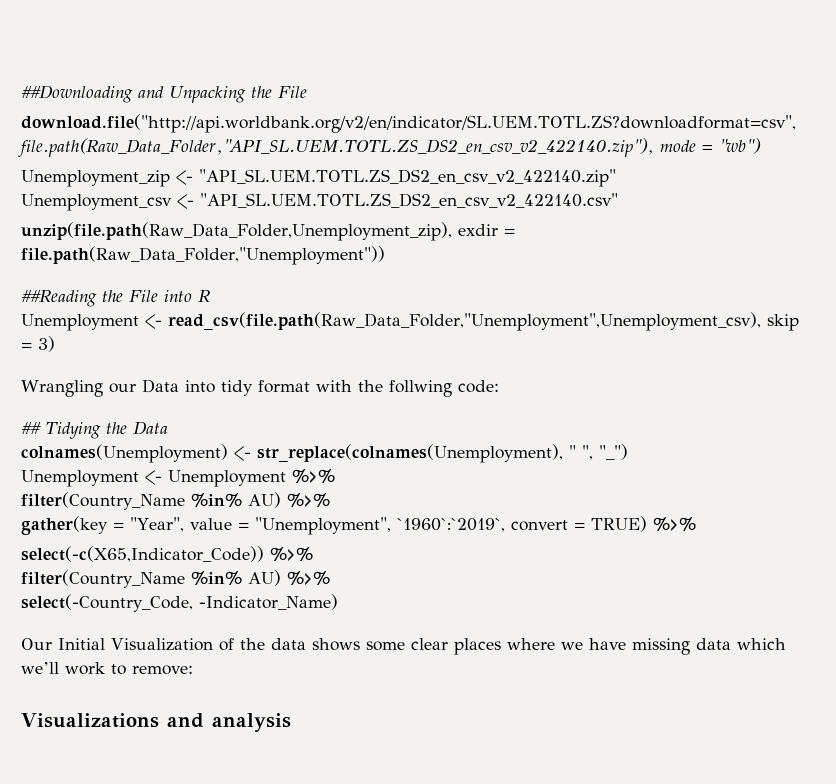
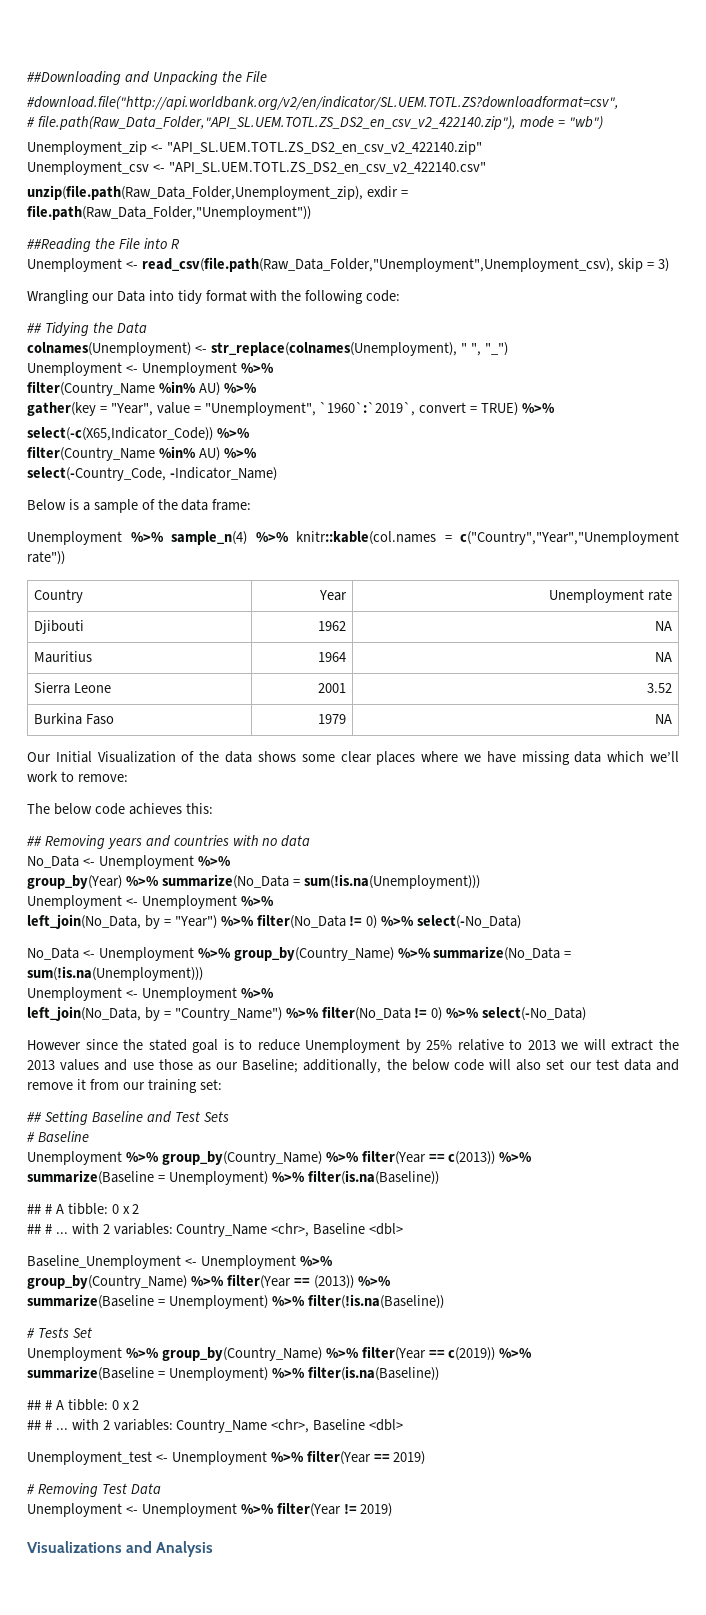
- download.file("http://api.worldbank.org/v2/en/indicator/SL.UEM.TOTL.ZS?downloadformat=csv", file.path(Raw_Data_Folder,"API_SL.UEM.TOTL.ZS_DS2_en_csv_v2_422140.zip"), mode = "wb")
+ #download.file("http://api.worldbank.org/v2/en/indicator/SL.UEM.TOTL.ZS?downloadformat=csv",
+ # file.path(Raw_Data_Folder,"API_SL.UEM.TOTL.ZS_DS2_en_csv_v2_422140.zip"), mode = "wb")
- Wrangling our Data into tidy format with the follwing code:
+ Wrangling our Data into tidy format with the following code:
+ Below is a sample of the data frame:
+ Unemployment %>% sample_n(4) %>% knitr::kable(col.names = c("Country","Year","Unemployment rate"))
+ Country | Year | Unemployment rate
+ Djibouti | 1962 | NA
+ Mauritius | 1964 | NA
+ Sierra Leone | 2001 | 3.52
+ Burkina Faso | 1979 | NA
+ The below code achieves this:
+ ## Removing years and countries with no data
+ No_Data <- Unemployment %>%
+ group_by(Year) %>% summarize(No_Data = sum(!is.na(Unemployment)))
+ Unemployment <- Unemployment %>%
+ left_join(No_Data, by = "Year") %>% filter(No_Data != 0) %>% select(-No_Data)
+ No_Data <- Unemployment %>% group_by(Country_Name) %>% summarize(No_Data = sum(!is.na(Unemployment)))
+ Unemployment <- Unemployment %>%
+ left_join(No_Data, by = "Country_Name") %>% filter(No_Data != 0) %>% select(-No_Data)
+ However since the stated goal is to reduce Unemployment by 25% relative to 2013 we will extract the 2013 values and use those as our Baseline; additionally, the below code will also set our test data and remove it from our training set:
+ ## Setting Baseline and Test Sets
+ # Baseline
+ Unemployment %>% group_by(Country_Name) %>% filter(Year == c(2013)) %>%
+ summarize(Baseline = Unemployment) %>% filter(is.na(Baseline))
+ ## # A tibble: 0 x 2
+ ## # ... with 2 variables: Country_Name <chr>, Baseline <dbl>
+ Baseline_Unemployment <- Unemployment %>%
+ group_by(Country_Name) %>% filter(Year == (2013)) %>%
+ summarize(Baseline = Unemployment) %>% filter(!is.na(Baseline))
+ # Tests Set
+ Unemployment %>% group_by(Country_Name) %>% filter(Year == c(2019)) %>%
+ summarize(Baseline = Unemployment) %>% filter(is.na(Baseline))
+ ## # A tibble: 0 x 2
+ ## # ... with 2 variables: Country_Name <chr>, Baseline <dbl>
+ Unemployment_test <- Unemployment %>% filter(Year == 2019)
+ # Removing Test Data
+ Unemployment <- Unemployment %>% filter(Year != 2019)
- Visualizations and analysis
+ Visualizations and Analysis

